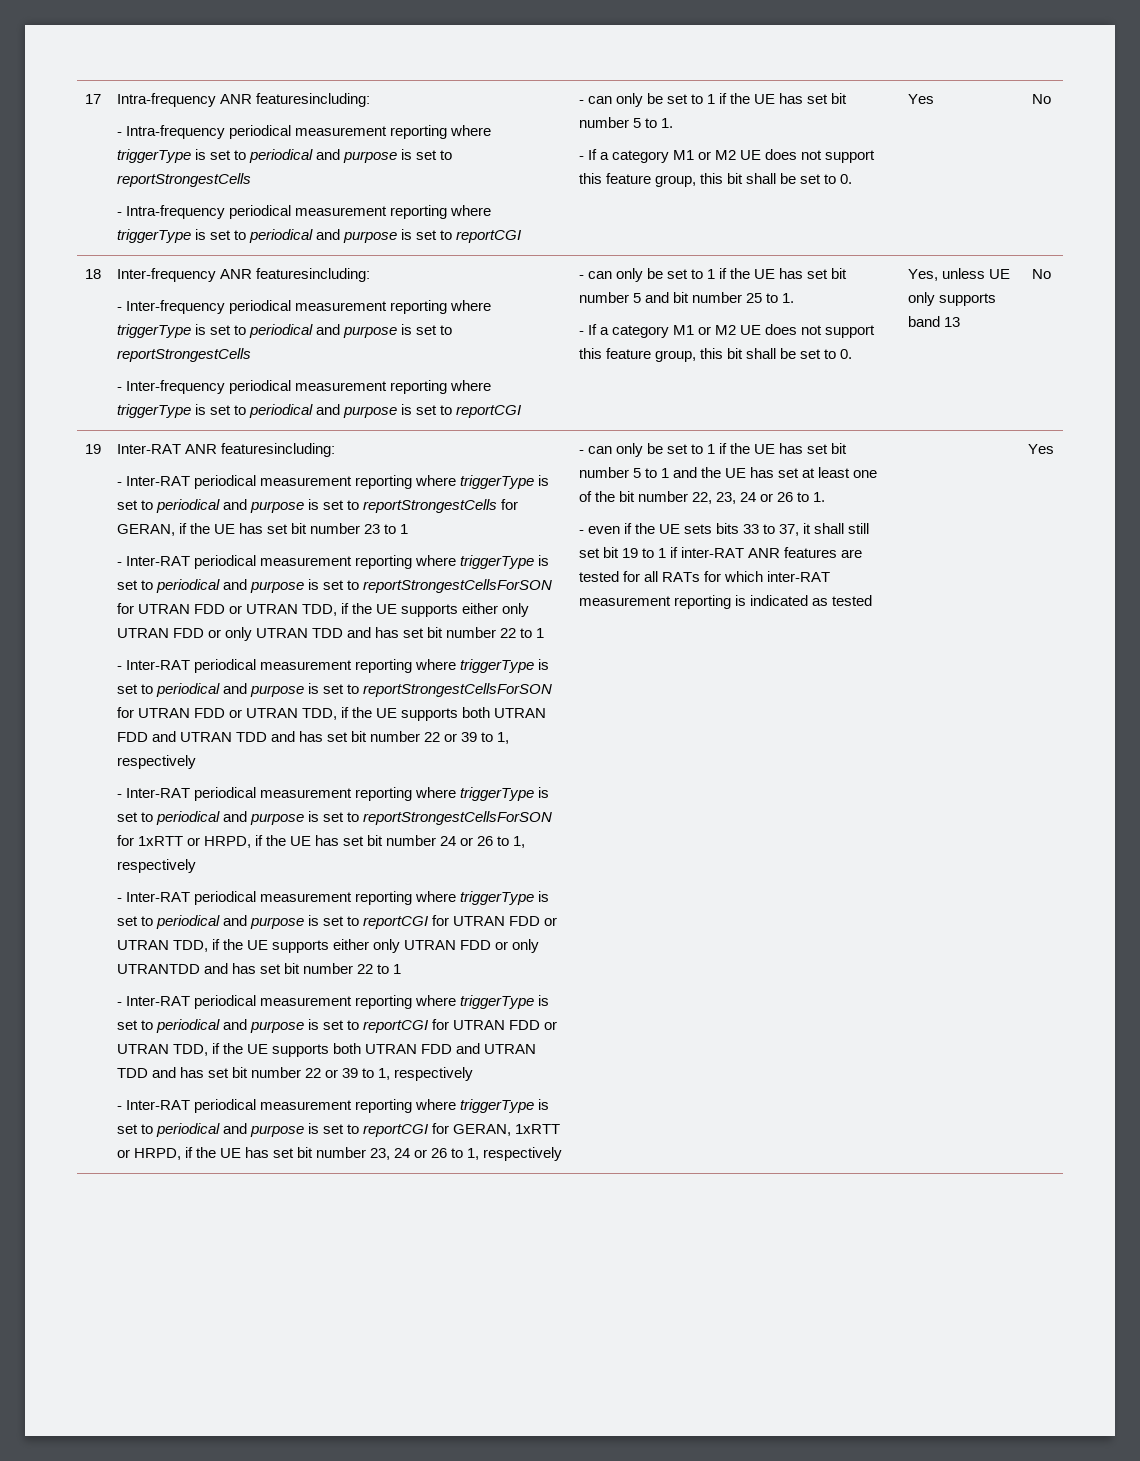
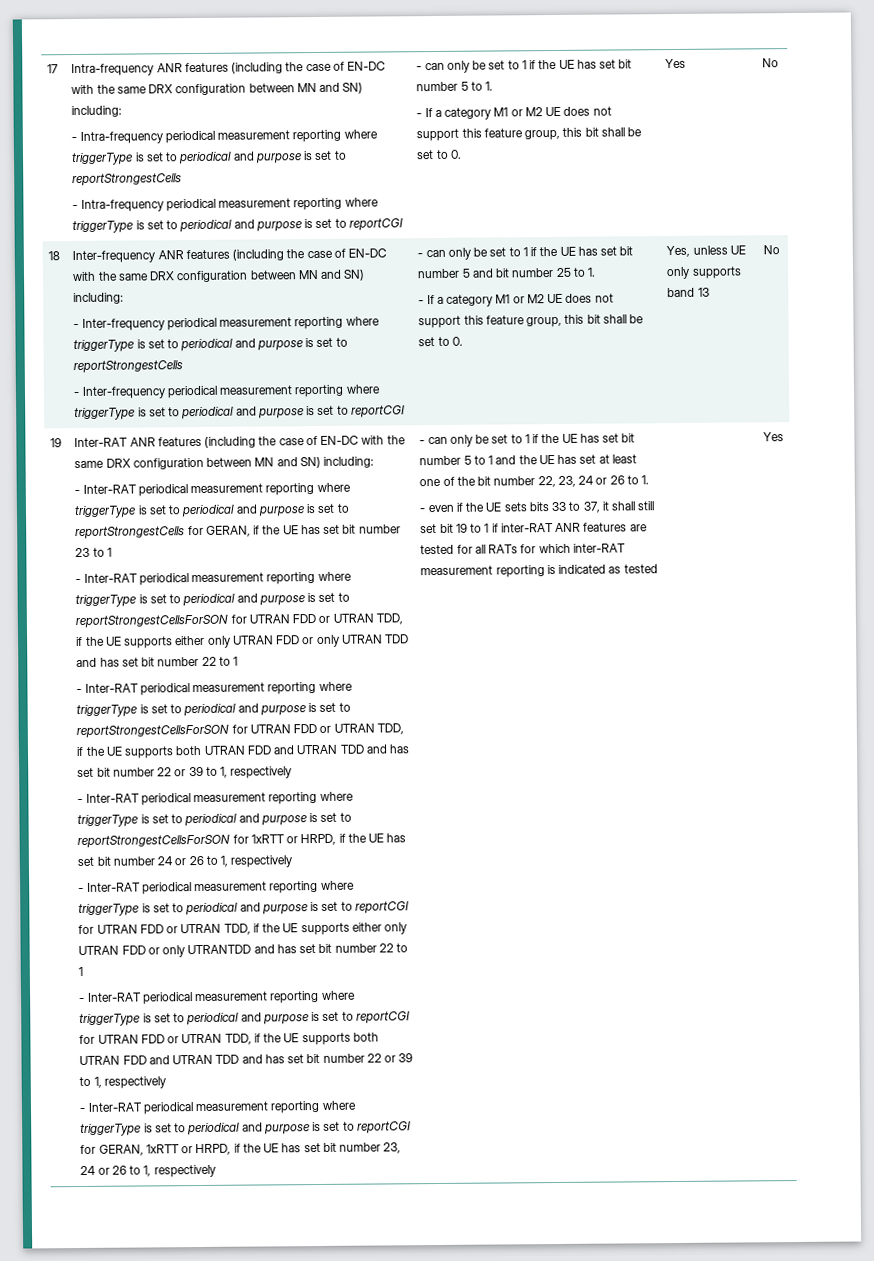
- Intra-frequency ANR featuresincluding:
+ Intra-frequency ANR features (including the case of EN-DC with the same DRX configuration between MN and SN) including:
- Inter-frequency ANR featuresincluding:
+ Inter-frequency ANR features (including the case of EN-DC with the same DRX configuration between MN and SN) including:
- Inter-RAT ANR featuresincluding:
+ Inter-RAT ANR features (including the case of EN-DC with the same DRX configuration between MN and SN) including:

